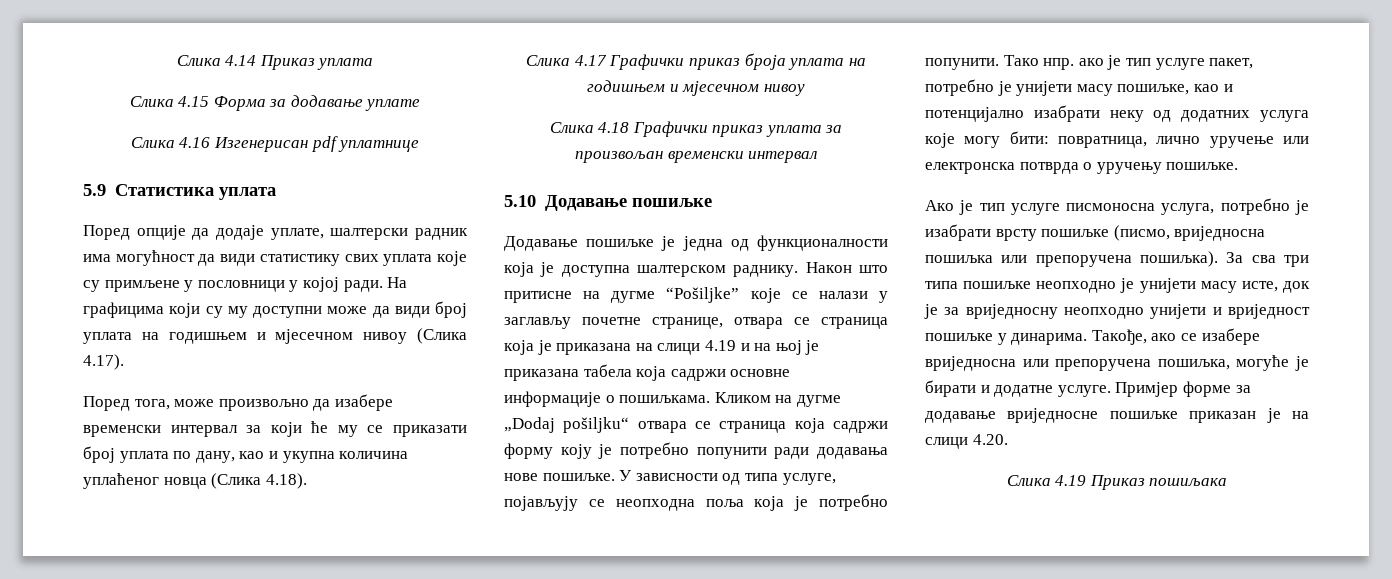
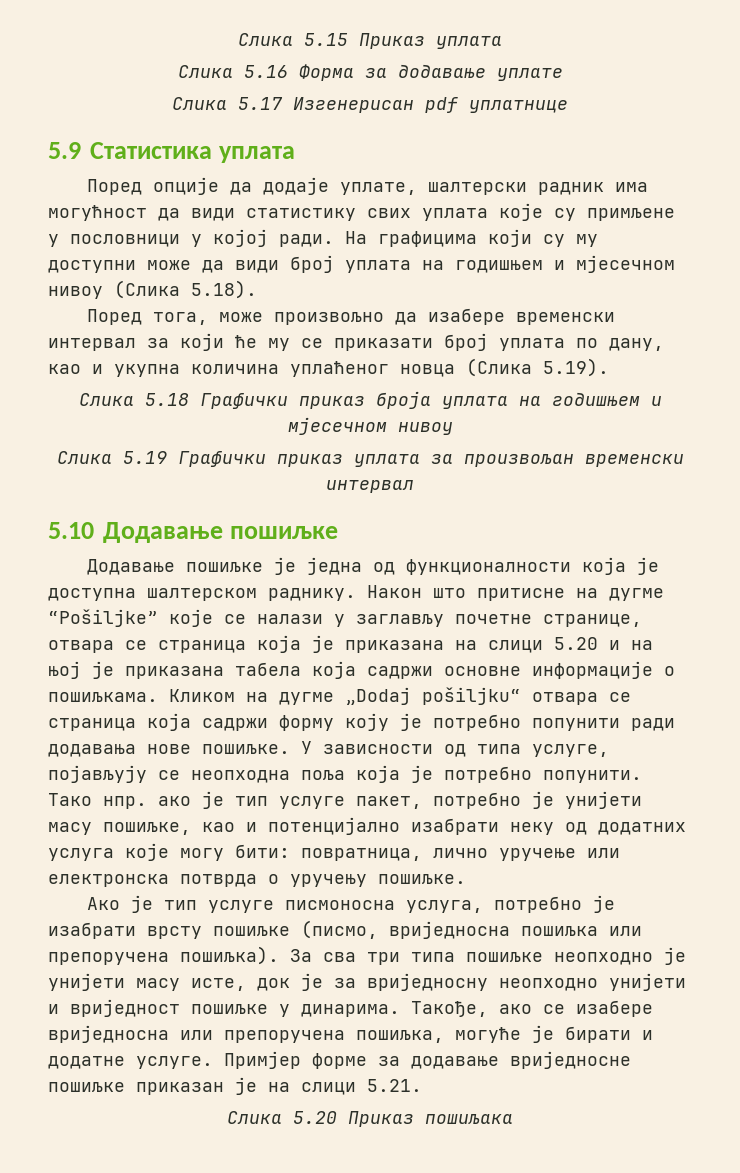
- Слика 4.14 Приказ уплата
+ Слика 5.15 Приказ уплата
- Слика 4.15 Форма за додавање уплате
+ Слика 5.16 Форма за додавање уплате
- Слика 4.16 Изгенерисан pdf уплатнице
+ Слика 5.17 Изгенерисан pdf уплатнице
- На графицима који су му доступни може да види број уплата на годишњем и мјесечном нивоу (Слика 4.17).
+ На графицима који су му доступни може да види број уплата на годишњем и мјесечном нивоу (Слика 5.18).
- Поред тога, може произвољно да изабере временски интервал за који ће му се приказати број уплата по дану, као и укупна количина уплаћеног новца (Слика 4.18).
- Слика 4.17 Графички приказ броја уплата на годишњем и мјесечном нивоу
+ Поред тога, може произвољно да изабере временски интервал за који ће му се приказати број уплата по дану, као и укупна количина уплаћеног новца (Слика 5.19).
+ Слика 5.18 Графички приказ броја уплата на годишњем и мјесечном нивоу
- Слика 4.18 Графички приказ уплата за произвољан временски интервал
+ Слика 5.19 Графички приказ уплата за произвољан временски интервал
- Након што притисне на дугме “Pošiljke” које се налази у заглављу почетне странице, отвара се страница која је приказана на слици 4.19 и на њој је приказана табела која садржи основне информације о пошиљкама.
+ Након што притисне на дугме “Pošiljke” које се налази у заглављу почетне странице, отвара се страница која је приказана на слици 5.20 и на њој је приказана табела која садржи основне информације о пошиљкама.
- Примјер форме за додавање вриједносне пошиљке приказан је на слици 4.20.
- Слика 4.19 Приказ пошиљака
+ Примјер форме за додавање вриједносне пошиљке приказан је на слици 5.21.
+ Слика 5.20 Приказ пошиљака

